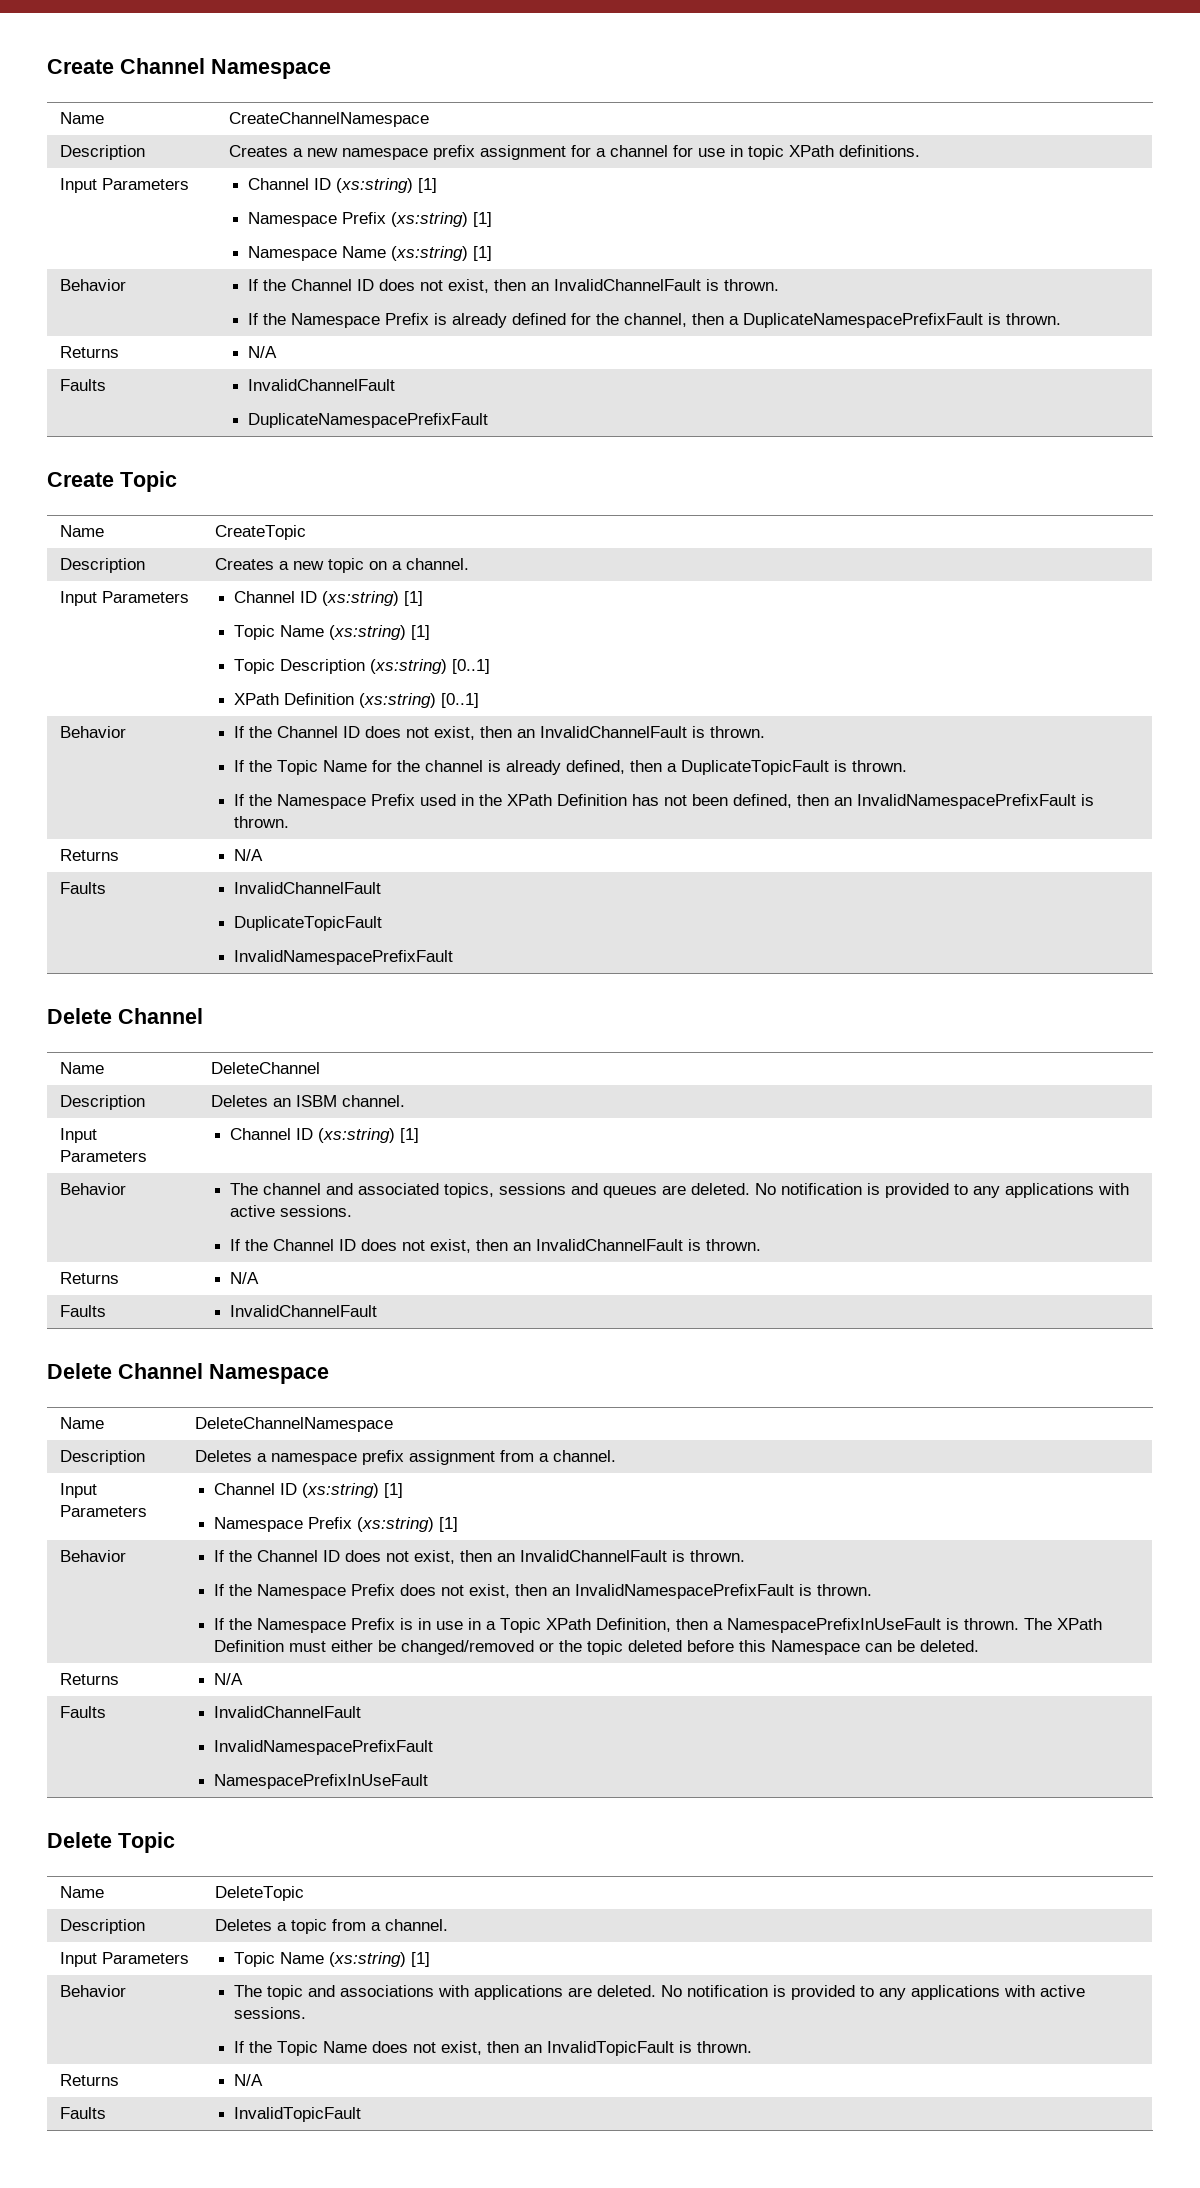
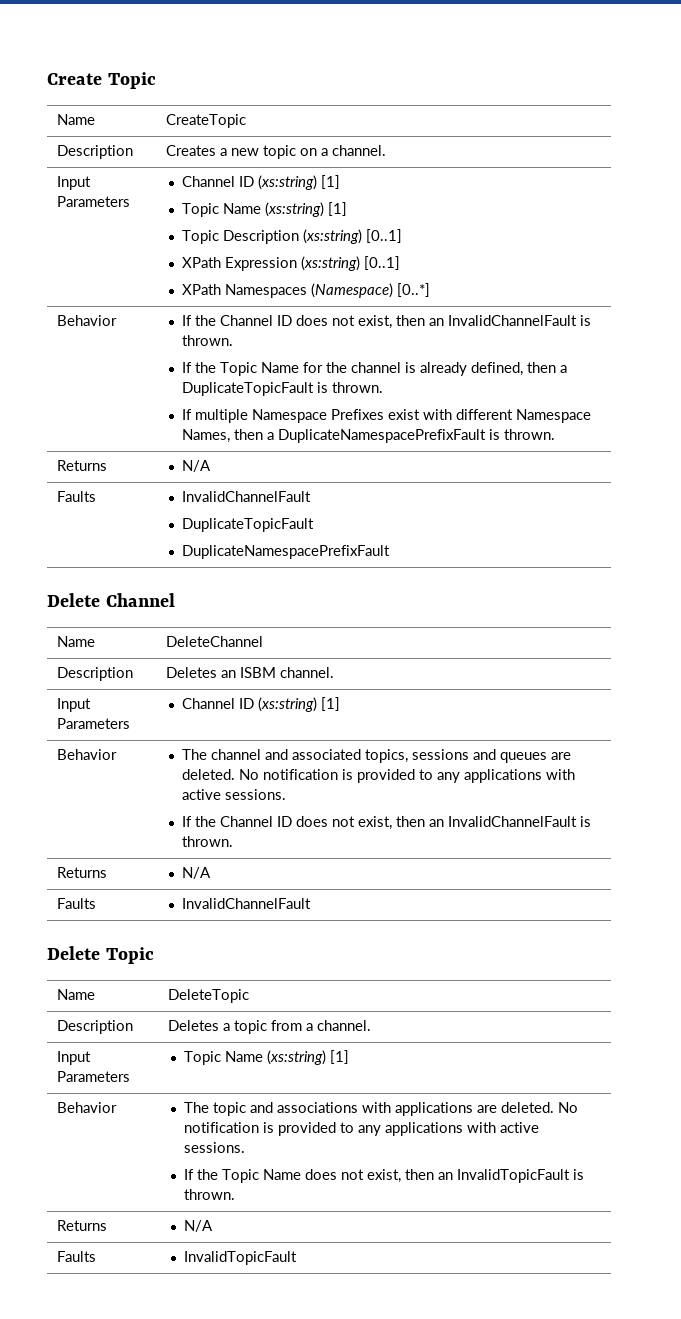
- Create Channel Namespace
- Name | CreateChannelNamespace
- Description | Creates a new namespace prefix assignment for a channel for use in topic XPath definitions.
- Input Parameters | Channel ID (xs:string) [1]
- Namespace Prefix (xs:string) [1]
- Namespace Name (xs:string) [1]
- Behavior | If the Channel ID does not exist, then an InvalidChannelFault is thrown.
- If the Namespace Prefix is already defined for the channel, then a DuplicateNamespacePrefixFault is thrown.
- Returns | N/A
- Faults | InvalidChannelFault
- DuplicateNamespacePrefixFault
  Description | Creates a new topic on a channel.
  Input Parameters | Channel ID (xs:string) [1]
  Topic Name (xs:string) [1]
  Topic Description (xs:string) [0..1]
- XPath Definition (xs:string) [0..1]
+ XPath Expression (xs:string) [0..1]
+ XPath Namespaces (Namespace) [0..*]
- If the Namespace Prefix used in the XPath Definition has not been defined, then an InvalidNamespacePrefixFault is thrown.
+ If multiple Namespace Prefixes exist with different Namespace Names, then a DuplicateNamespacePrefixFault is thrown.
  Returns | N/A
  Faults | InvalidChannelFault
  DuplicateTopicFault
- InvalidNamespacePrefixFault
+ DuplicateNamespacePrefixFault
- Delete Channel Namespace
- Name | DeleteChannelNamespace
- Description | Deletes a namespace prefix assignment from a channel.
- Input Parameters | Channel ID (xs:string) [1]
- Namespace Prefix (xs:string) [1]
- Behavior | If the Channel ID does not exist, then an InvalidChannelFault is thrown.
- If the Namespace Prefix does not exist, then an InvalidNamespacePrefixFault is thrown.
- If the Namespace Prefix is in use in a Topic XPath Definition, then a NamespacePrefixInUseFault is thrown. The XPath Definition must either be changed/removed or the topic deleted before this Namespace can be deleted.
- Returns | N/A
- Faults | InvalidChannelFault
- InvalidNamespacePrefixFault
- NamespacePrefixInUseFault

